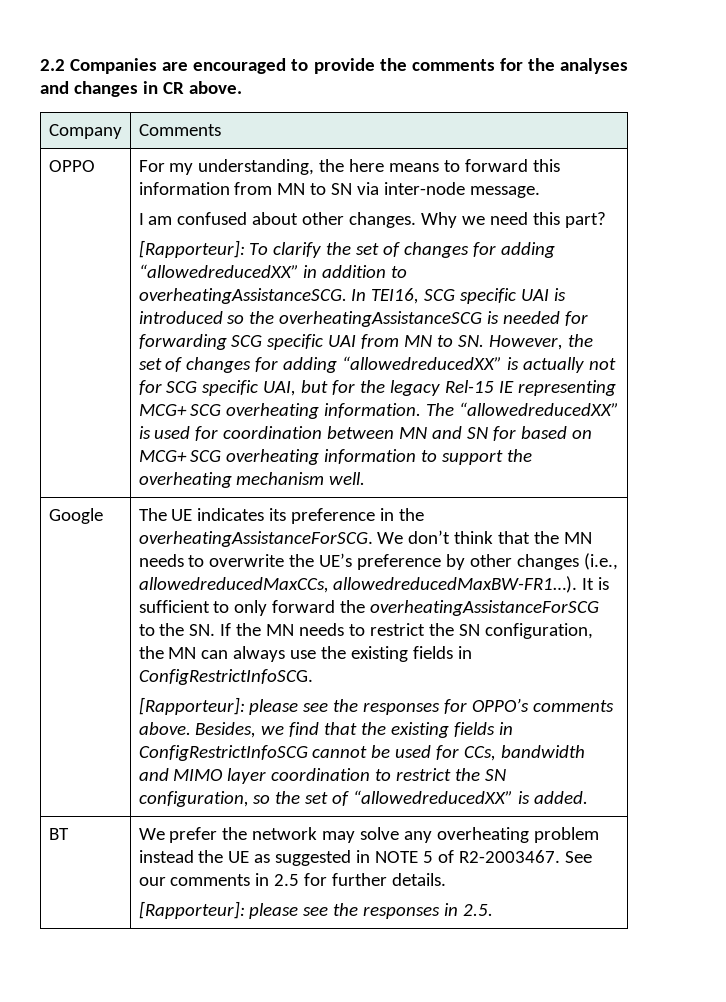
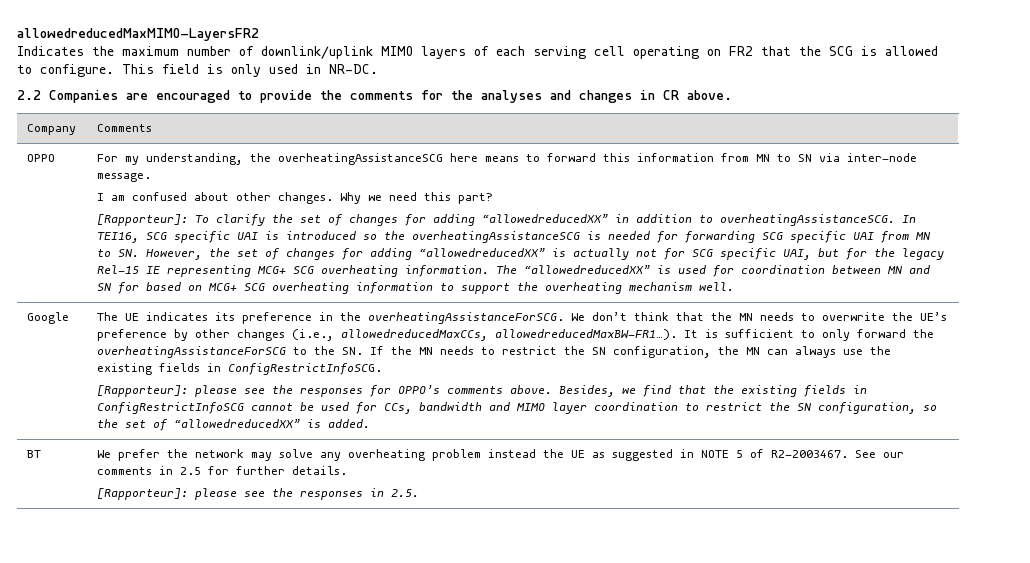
+ allowedreducedMaxMIMO-LayersFR2
+ Indicates the maximum number of downlink/uplink MIMO layers of each serving cell operating on FR2 that the SCG is allowed to configure. This field is only used in NR-DC.
- For my understanding, the here means to forward this information from MN to SN via inter-node message.
+ For my understanding, the overheatingAssistanceSCG here means to forward this information from MN to SN via inter-node message.

